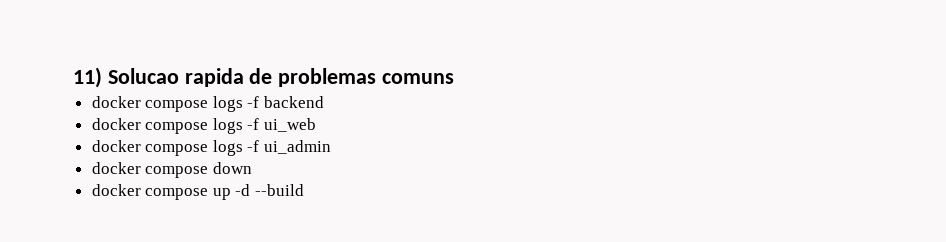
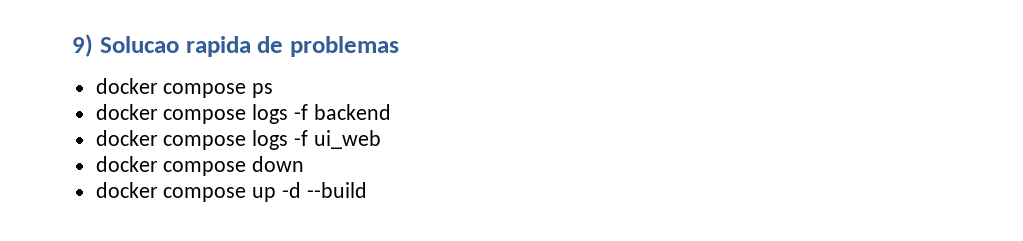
- 11) Solucao rapida de problemas comuns
+ 9) Solucao rapida de problemas
+ docker compose ps
- docker compose logs -f ui_admin

